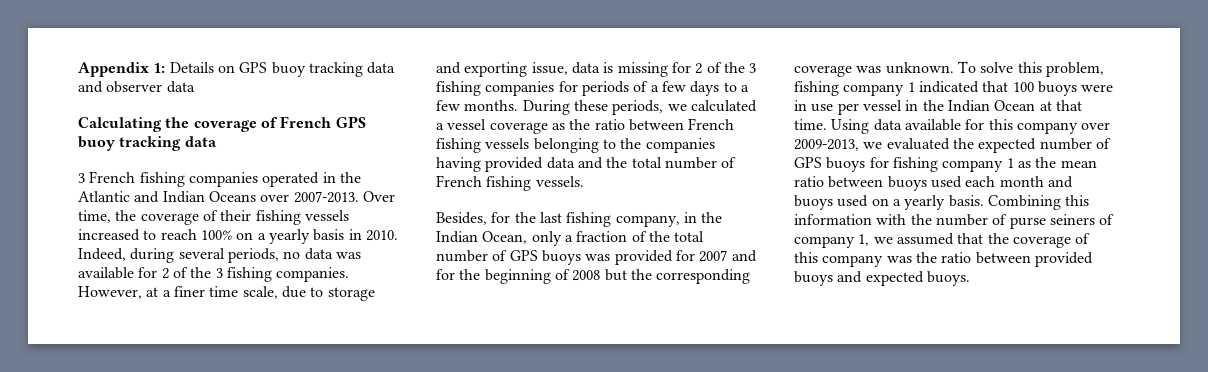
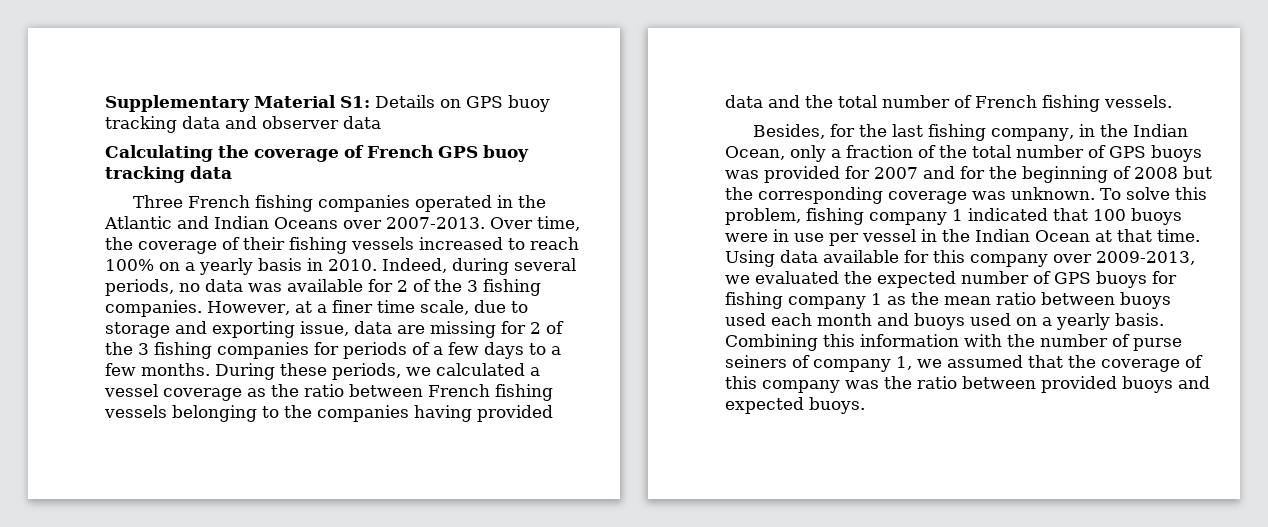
- Appendix 1: Details on GPS buoy tracking data and observer data
+ Supplementary Material S1: Details on GPS buoy tracking data and observer data
- 3 French fishing companies operated in the Atlantic and Indian Oceans over 2007-2013.
+ Three French fishing companies operated in the Atlantic and Indian Oceans over 2007-2013.
- However, at a finer time scale, due to storage and exporting issue, data is missing for 2 of the 3 fishing companies for periods of a few days to a few months.
+ However, at a finer time scale, due to storage and exporting issue, data are missing for 2 of the 3 fishing companies for periods of a few days to a few months.

